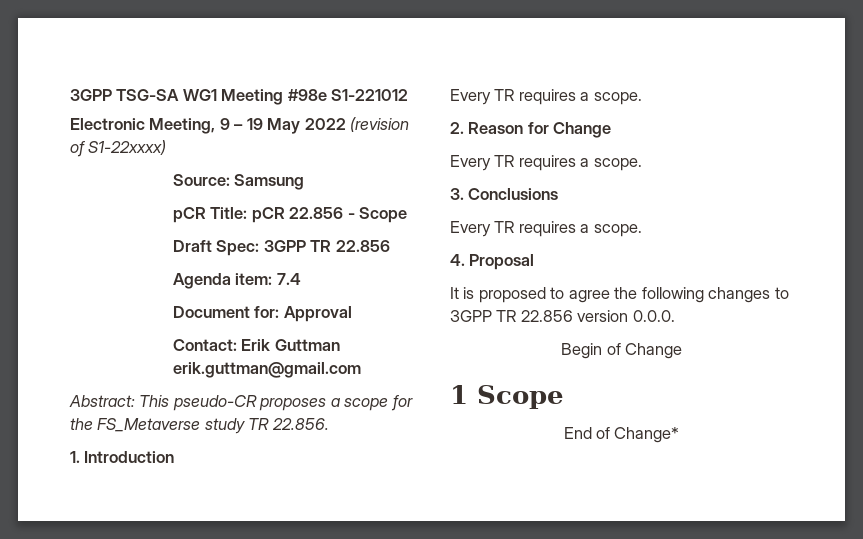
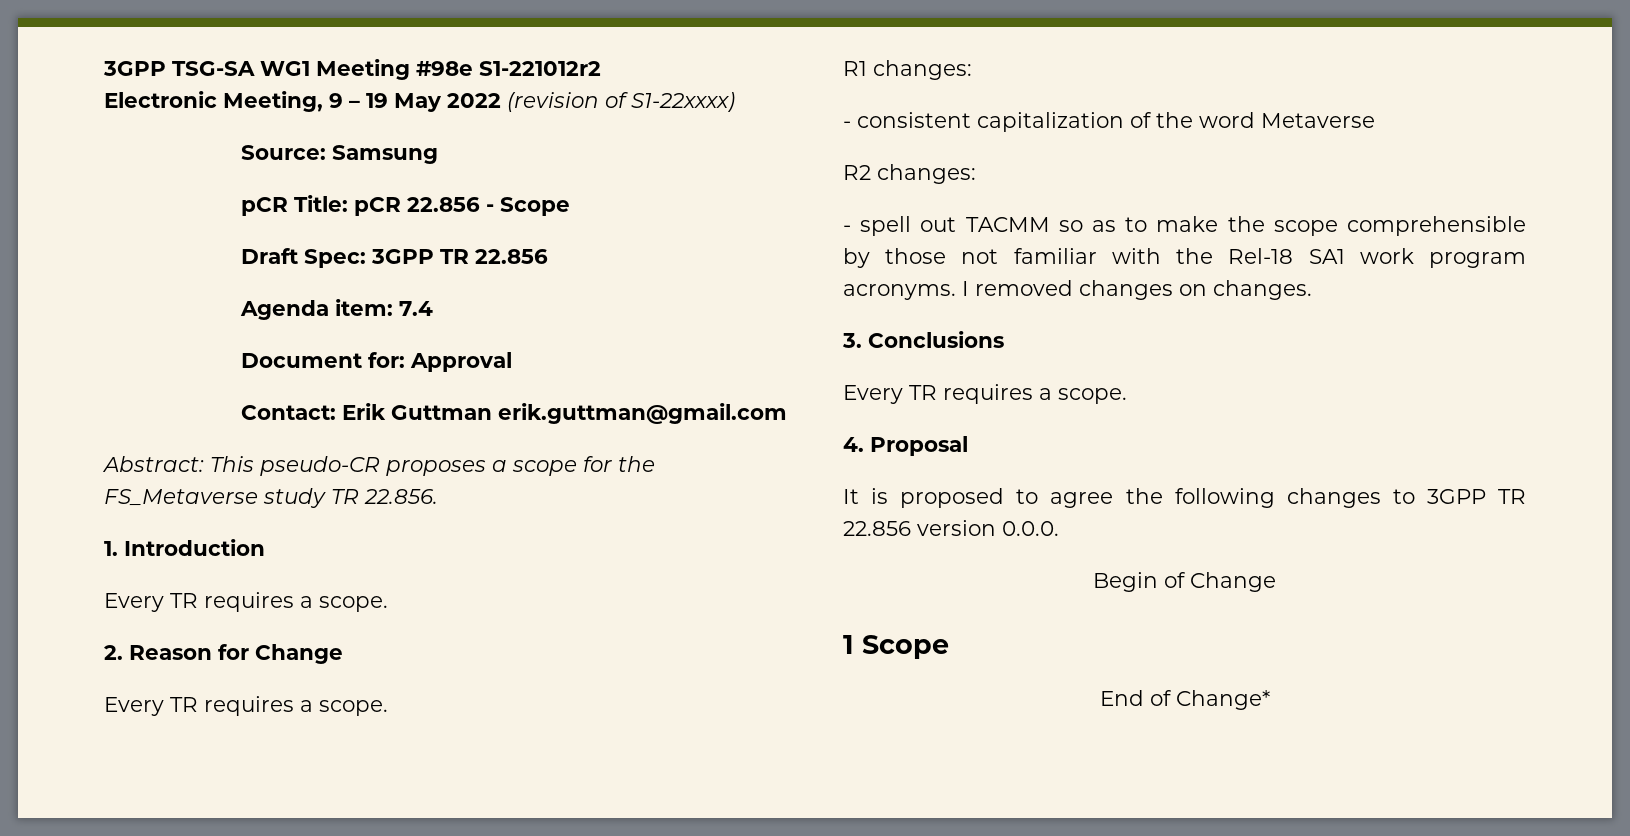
- 3GPP TSG-SA WG1 Meeting #98e S1-221012
+ 3GPP TSG-SA WG1 Meeting #98e S1-221012r2
+ R1 changes:
+ - consistent capitalization of the word Metaverse
+ R2 changes:
+ - spell out TACMM so as to make the scope comprehensible by those not familiar with the Rel-18 SA1 work program acronyms. I removed changes on changes.

